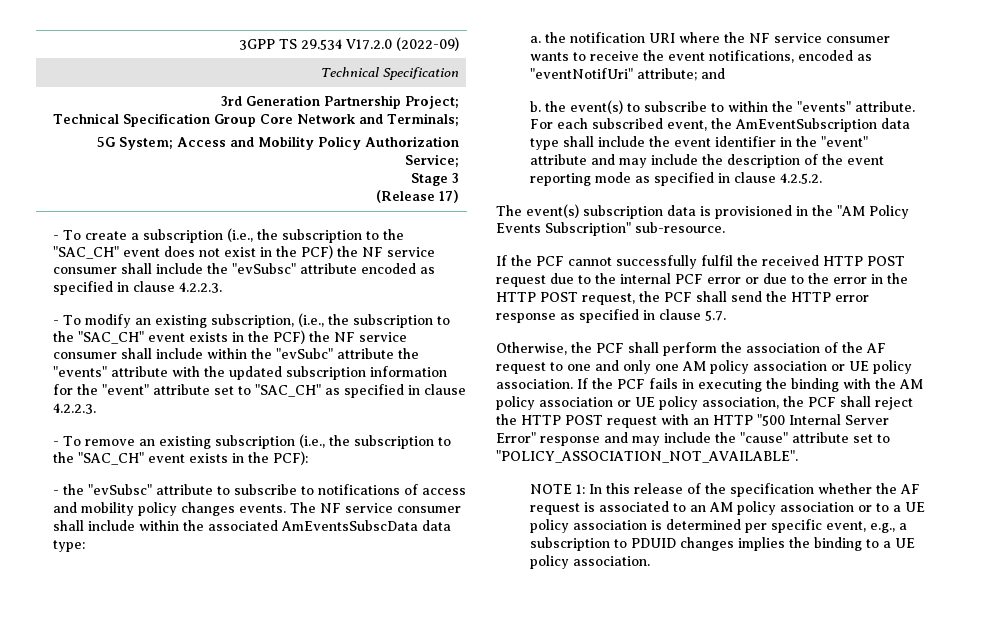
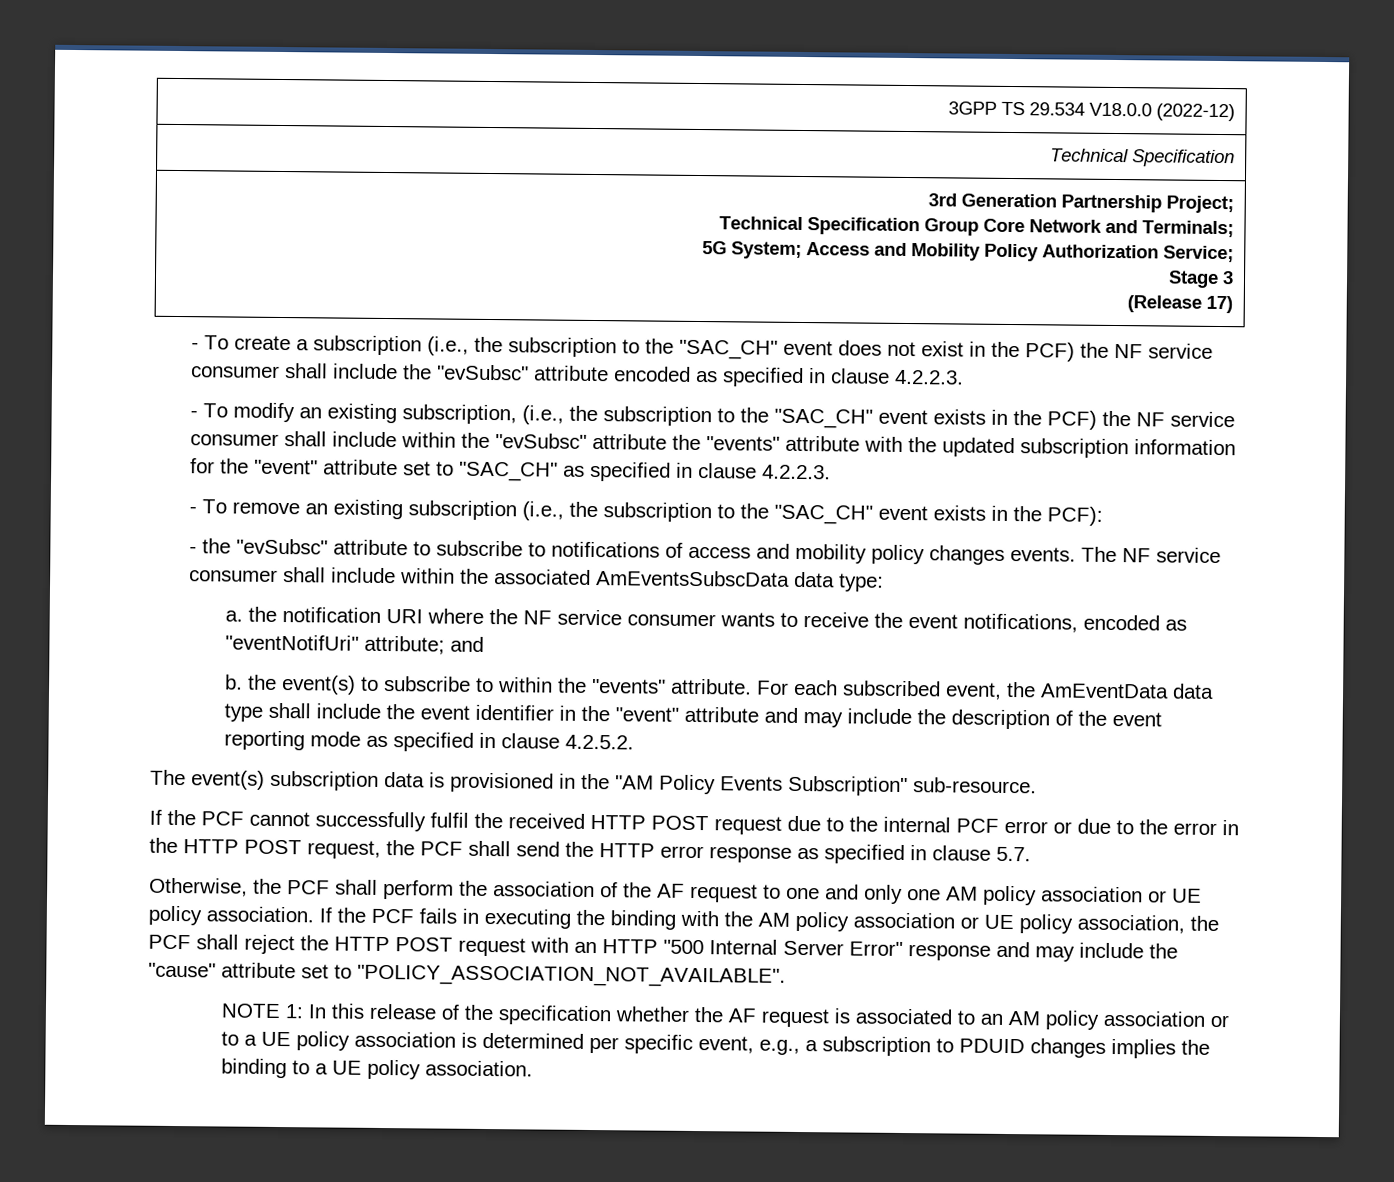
- 3GPP TS 29.534 V17.2.0 (2022-09)
+ 3GPP TS 29.534 V18.0.0 (2022-12)
- - To modify an existing subscription, (i.e., the subscription to the "SAC_CH" event exists in the PCF) the NF service consumer shall include within the "evSubc" attribute the "events" attribute with the updated subscription information for the "event" attribute set to "SAC_CH" as specified in clause 4.2.2.3.
+ - To modify an existing subscription, (i.e., the subscription to the "SAC_CH" event exists in the PCF) the NF service consumer shall include within the "evSubsc" attribute the "events" attribute with the updated subscription information for the "event" attribute set to "SAC_CH" as specified in clause 4.2.2.3.
- For each subscribed event, the AmEventSubscription data type shall include the event identifier in the "event" attribute and may include the description of the event reporting mode as specified in clause 4.2.5.2.
+ For each subscribed event, the AmEventData data type shall include the event identifier in the "event" attribute and may include the description of the event reporting mode as specified in clause 4.2.5.2.

